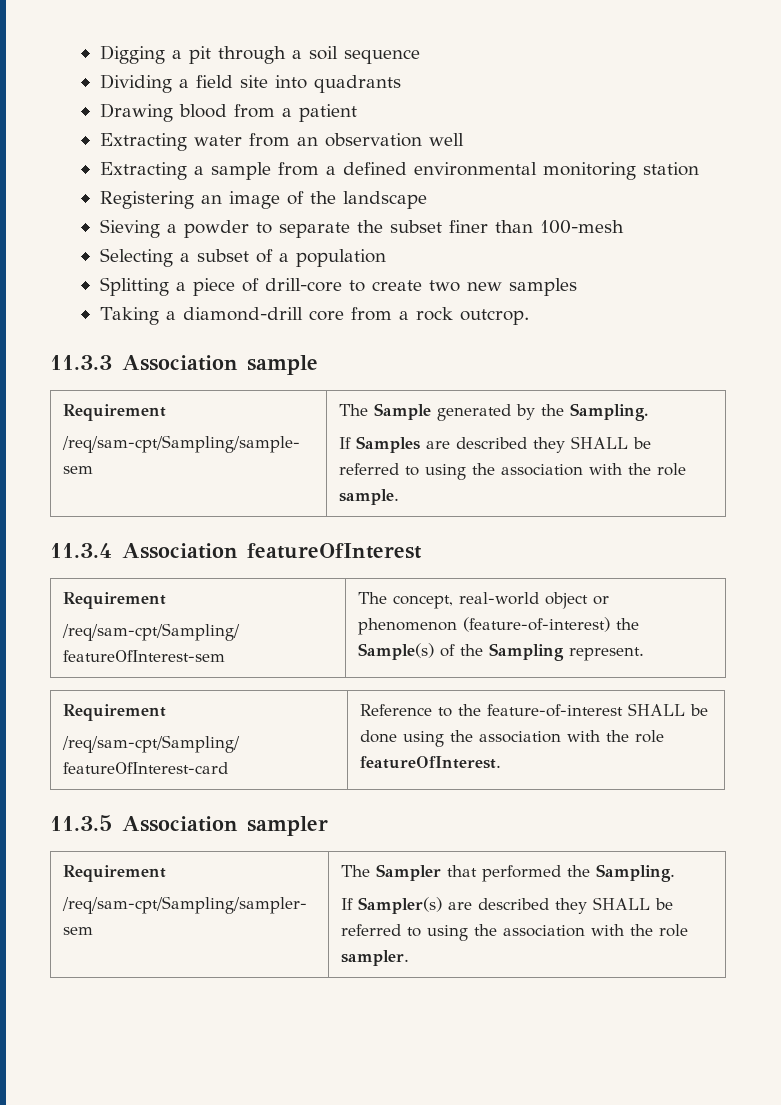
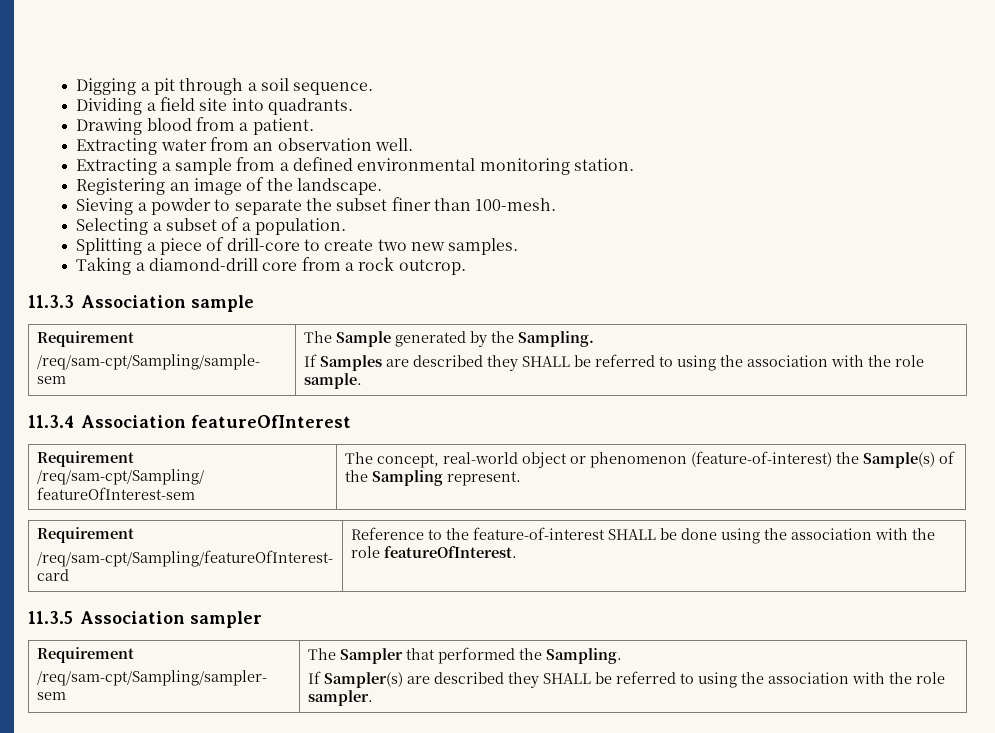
- Digging a pit through a soil sequence
+ Digging a pit through a soil sequence.
- Dividing a field site into quadrants
+ Dividing a field site into quadrants.
- Drawing blood from a patient
+ Drawing blood from a patient.
- Extracting water from an observation well
+ Extracting water from an observation well.
- Extracting a sample from a defined environmental monitoring station
+ Extracting a sample from a defined environmental monitoring station.
- Registering an image of the landscape
+ Registering an image of the landscape.
- Sieving a powder to separate the subset finer than 100-mesh
+ Sieving a powder to separate the subset finer than 100-mesh.
- Selecting a subset of a population
+ Selecting a subset of a population.
- Splitting a piece of drill-core to create two new samples
+ Splitting a piece of drill-core to create two new samples.

